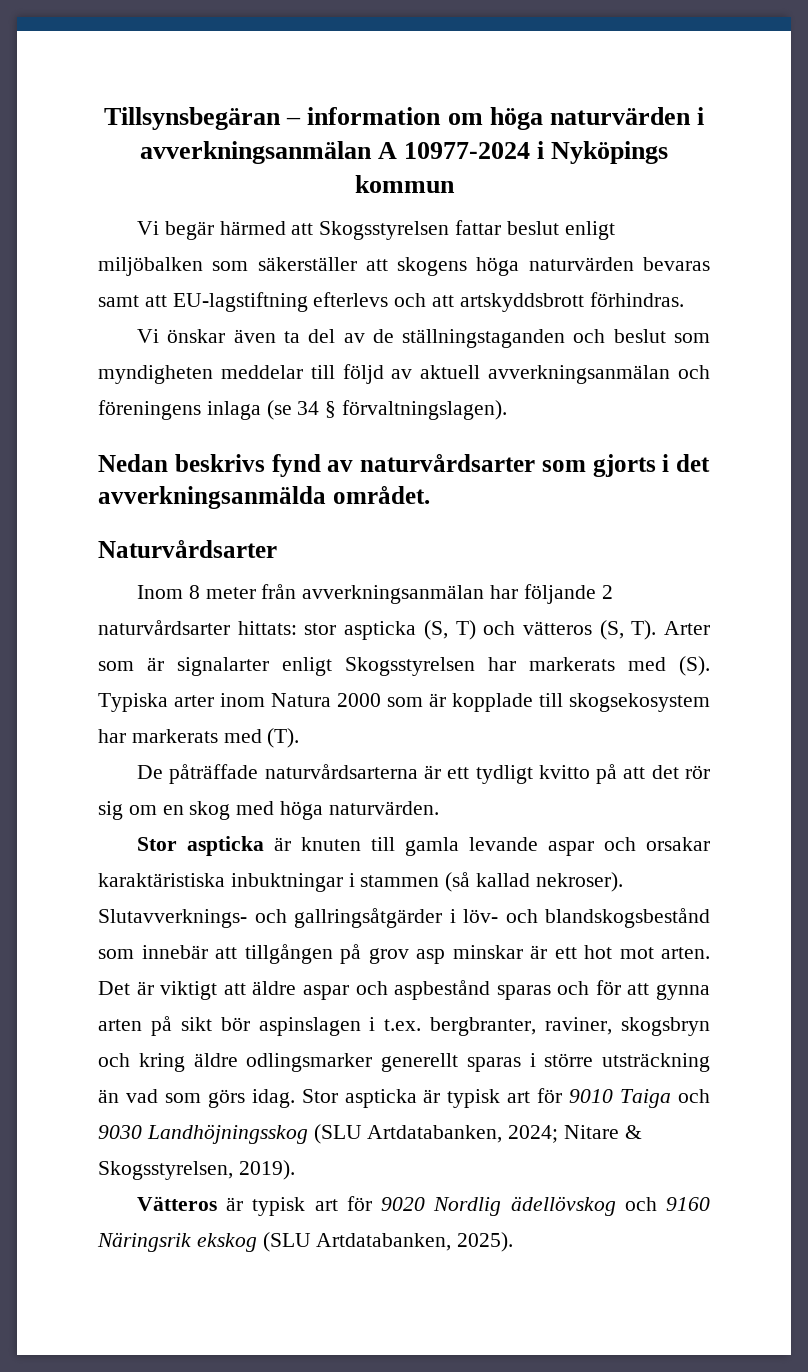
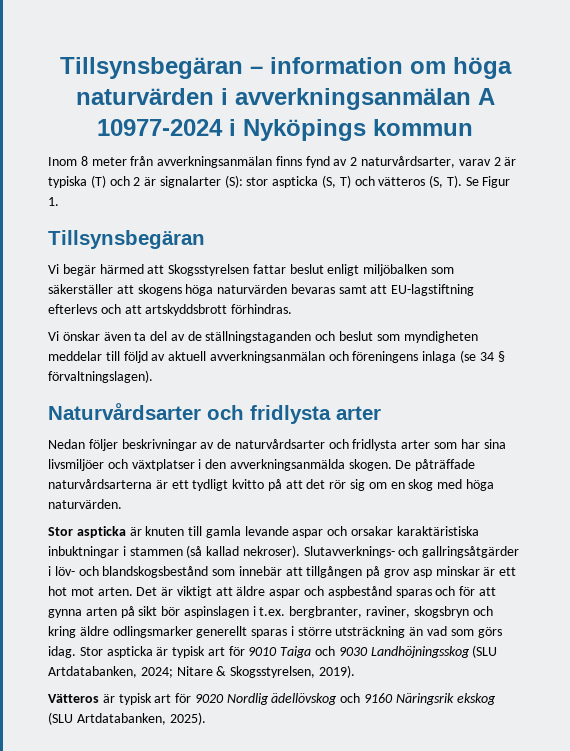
+ Inom 8 meter från avverkningsanmälan finns fynd av 2 naturvårdsarter, varav 2 är typiska (T) och 2 är signalarter (S): stor aspticka (S, T) och vätteros (S, T). Se Figur 1.
+ Tillsynsbegäran
- Nedan beskrivs fynd av naturvårdsarter som gjorts i det avverkningsanmälda området.
- Naturvårdsarter
- Inom 8 meter från avverkningsanmälan har följande 2 naturvårdsarter hittats: stor aspticka (S, T) och vätteros (S, T). Arter som är signalarter enligt Skogsstyrelsen har markerats med (S). Typiska arter inom Natura 2000 som är kopplade till skogsekosystem har markerats med (T).
- De påträffade naturvårdsarterna är ett tydligt kvitto på att det rör sig om en skog med höga naturvärden.
+ Naturvårdsarter och fridlysta arter
+ Nedan följer beskrivningar av de naturvårdsarter och fridlysta arter som har sina livsmiljöer och växtplatser i den avverkningsanmälda skogen. De påträffade naturvårdsarterna är ett tydligt kvitto på att det rör sig om en skog med höga naturvärden.

